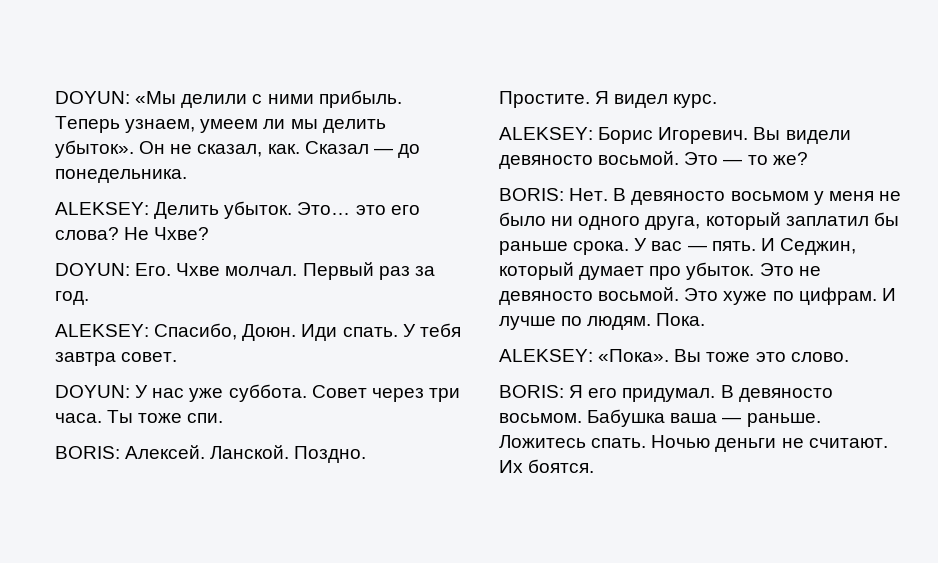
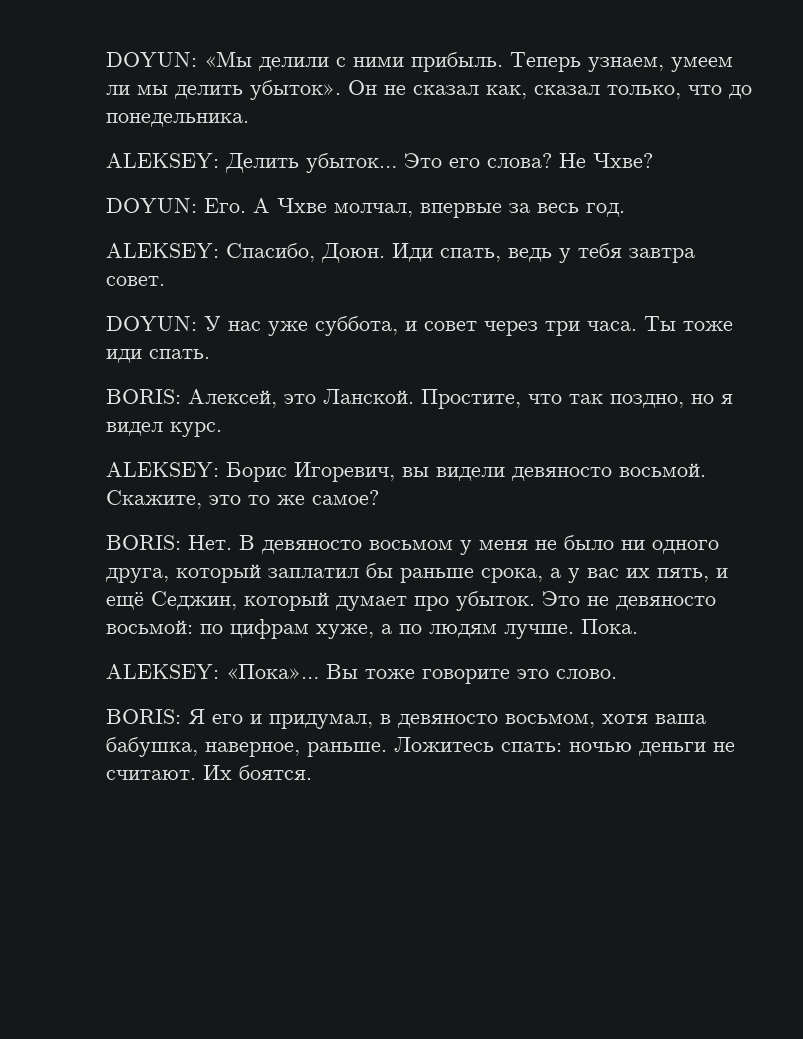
- Он не сказал, как. Сказал — до понедельника.
+ Он не сказал как, сказал только, что до понедельника.
- ALEKSEY: Делить убыток. Это… это его слова?
+ ALEKSEY: Делить убыток… Это его слова?
- DOYUN: Его. Чхве молчал. Первый раз за год.
+ DOYUN: Его. А Чхве молчал, впервые за весь год.
- Иди спать. У тебя завтра совет.
+ Иди спать, ведь у тебя завтра совет.
- DOYUN: У нас уже суббота. Совет через три часа.
+ DOYUN: У нас уже суббота, и совет через три часа.
- Ты тоже спи.
- BORIS: Алексей. Ланской. Поздно. Простите. Я видел курс.
+ Ты тоже иди спать.
+ BORIS: Алексей, это Ланской. Простите, что так поздно, но я видел курс.
- ALEKSEY: Борис Игоревич. Вы видели девяносто восьмой.
+ ALEKSEY: Борис Игоревич, вы видели девяносто восьмой.
- Это — то же?
+ Скажите, это то же самое?
- BORIS: Нет. В девяносто восьмом у меня не было ни одного друга, который заплатил бы раньше срока. У вас — пять. И Седжин, который думает про убыток.
+ BORIS: Нет. В девяносто восьмом у меня не было ни одного друга, который заплатил бы раньше срока, а у вас их пять, и ещё Седжин, который думает про убыток.
- Это не девяносто восьмой. Это хуже по цифрам. И лучше по людям.
+ Это не девяносто восьмой: по цифрам хуже, а по людям лучше.
- ALEKSEY: «Пока».
+ ALEKSEY: «Пока»…
- Вы тоже это слово.
+ Вы тоже говорите это слово.
- BORIS: Я его придумал. В девяносто восьмом. Бабушка ваша — раньше. Ложитесь спать. Ночью деньги не считают.
+ BORIS: Я его и придумал, в девяносто восьмом, хотя ваша бабушка, наверное, раньше. Ложитесь спать: ночью деньги не считают.

